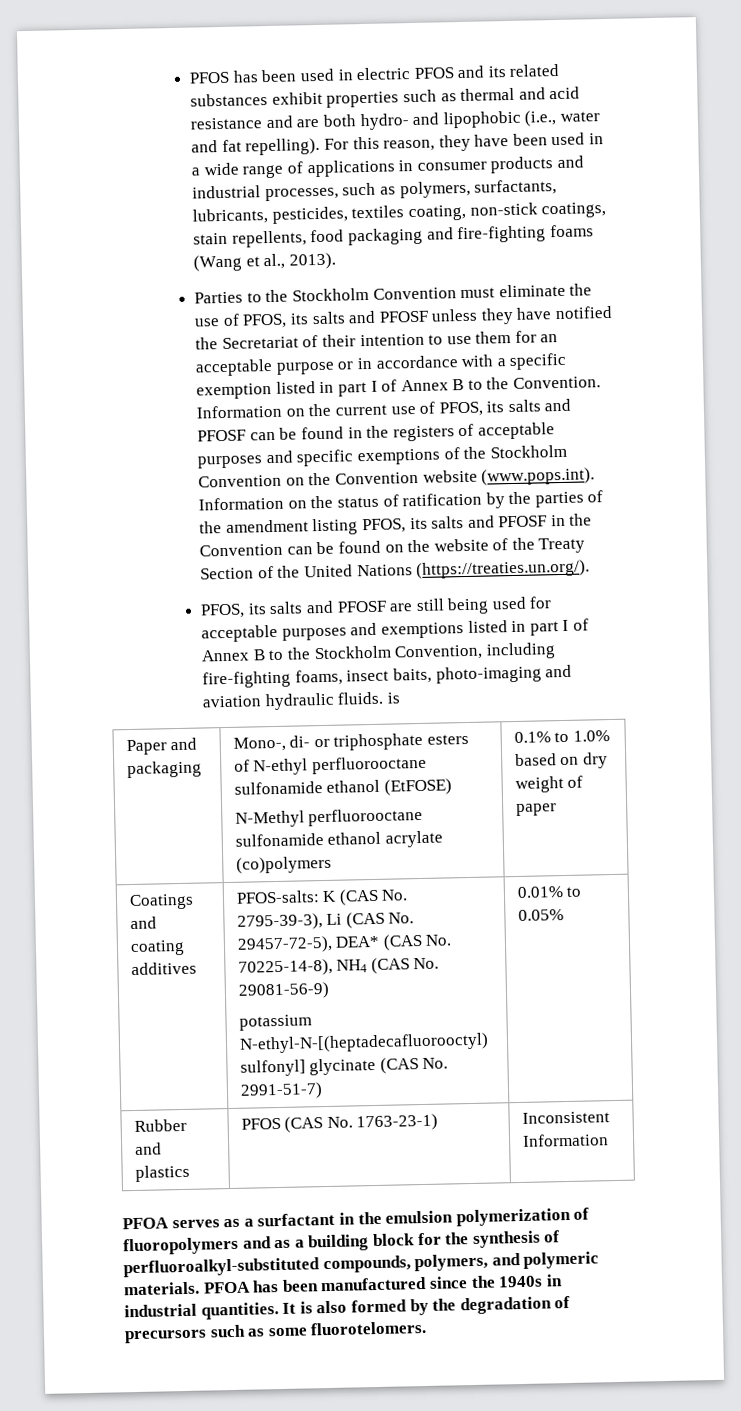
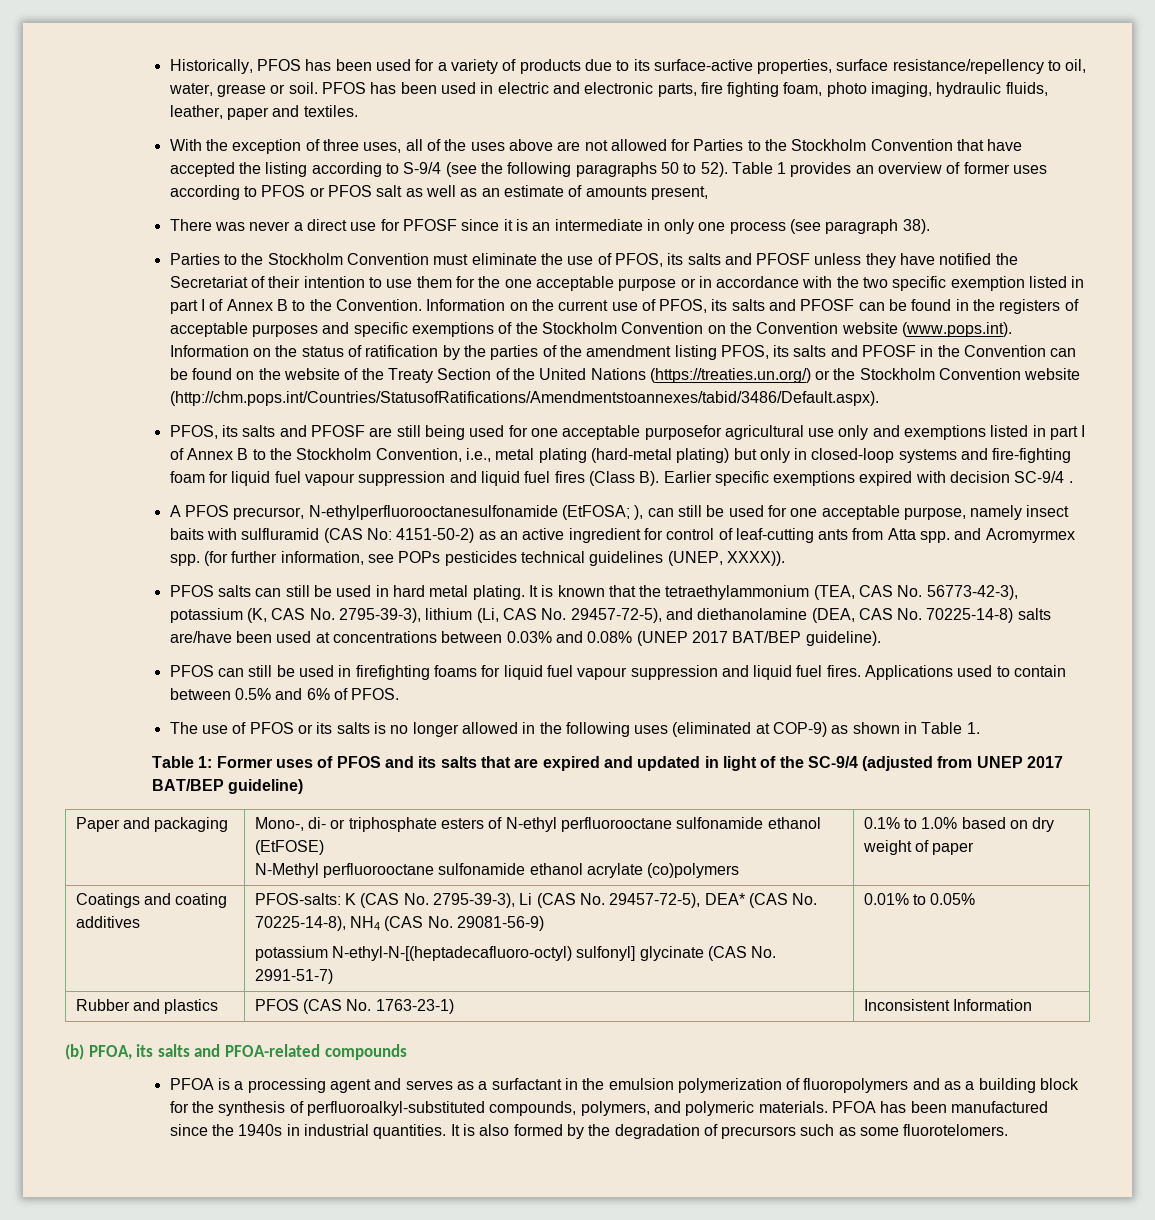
+ Historically, PFOS has been used for a variety of products due to its surface-active properties, surface resistance/repellency to oil, water, grease or soil.
- PFOS has been used in electric PFOS and its related substances exhibit properties such as thermal and acid resistance and are both hydro- and lipophobic (i.e., water and fat repelling). For this reason, they have been used in a wide range of applications in consumer products and industrial processes, such as polymers, surfactants, lubricants, pesticides, textiles coating, non-stick coatings, stain repellents, food packaging and fire-fighting foams (Wang et al., 2013).
+ PFOS has been used in electric and electronic parts, fire fighting foam, photo imaging, hydraulic fluids, leather, paper and textiles.
+ With the exception of three uses, all of the uses above are not allowed for Parties to the Stockholm Convention that have accepted the listing according to S-9/4 (see the following paragraphs 50 to 52). Table 1 provides an overview of former uses according to PFOS or PFOS salt as well as an estimate of amounts present,
+ There was never a direct use for PFOSF since it is an intermediate in only one process (see paragraph 38).
- Parties to the Stockholm Convention must eliminate the use of PFOS, its salts and PFOSF unless they have notified the Secretariat of their intention to use them for an acceptable purpose or in accordance with a specific exemption listed in part I of Annex B to the Convention.
+ Parties to the Stockholm Convention must eliminate the use of PFOS, its salts and PFOSF unless they have notified the Secretariat of their intention to use them for the one acceptable purpose or in accordance with the two specific exemption listed in part I of Annex B to the Convention.
- Information on the current use of PFOS, its salts and PFOSF can be found in the registers of acceptable purposes and specific exemptions of the Stockholm Convention on the Convention website (www.pops.int). Information on the status of ratification by the parties of the amendment listing PFOS, its salts and PFOSF in the Convention can be found on the website of the Treaty Section of the United Nations (https://treaties.un.org/).
+ Information on the current use of PFOS, its salts and PFOSF can be found in the registers of acceptable purposes and specific exemptions of the Stockholm Convention on the Convention website (www.pops.int). Information on the status of ratification by the parties of the amendment listing PFOS, its salts and PFOSF in the Convention can be found on the website of the Treaty Section of the United Nations (https://treaties.un.org/) or the Stockholm Convention website (http://chm.pops.int/Countries/StatusofRatifications/Amendmentstoannexes/tabid/3486/Default.aspx).
- PFOS, its salts and PFOSF are still being used for acceptable purposes and exemptions listed in part I of Annex B to the Stockholm Convention, including fire-fighting foams, insect baits, photo-imaging and aviation hydraulic fluids. is
+ PFOS, its salts and PFOSF are still being used for one acceptable purposefor agricultural use only and exemptions listed in part I of Annex B to the Stockholm Convention, i.e., metal plating (hard-metal plating) but only in closed-loop systems and fire-fighting foam for liquid fuel vapour suppression and liquid fuel fires (Class B). Earlier specific exemptions expired with decision SC-9/4 .
+ A PFOS precursor, N-ethylperfluorooctanesulfonamide (EtFOSA; ), can still be used for one acceptable purpose, namely insect baits with sulfluramid (CAS No: 4151-50-2) as an active ingredient for control of leaf-cutting ants from Atta spp. and Acromyrmex spp. (for further information, see POPs pesticides technical guidelines (UNEP, XXXX)).
+ PFOS salts can still be used in hard metal plating. It is known that the tetraethylammonium (TEA, CAS No. 56773-42-3), potassium (K, CAS No. 2795-39-3), lithium (Li, CAS No. 29457-72-5), and diethanolamine (DEA, CAS No. 70225-14-8) salts are/have been used at concentrations between 0.03% and 0.08% (UNEP 2017 BAT/BEP guideline).
+ PFOS can still be used in firefighting foams for liquid fuel vapour suppression and liquid fuel fires. Applications used to contain between 0.5% and 6% of PFOS.
+ The use of PFOS or its salts is no longer allowed in the following uses (eliminated at COP-9) as shown in Table 1.
+ Table 1: Former uses of PFOS and its salts that are expired and updated in light of the SC-9/4 (adjusted from UNEP 2017 BAT/BEP guideline)
  Coatings and coating additives | PFOS-salts: K (CAS No. 2795-39-3), Li (CAS No. 29457-72-5), DEA* (CAS No. 70225-14-8), NH4 (CAS No. 29081-56-9)
- potassium N-ethyl-N-[(heptadecafluorooctyl) sulfonyl] glycinate (CAS No. 2991-51-7) | 0.01% to 0.05%
+ potassium N-ethyl-N-[(heptadecafluoro-octyl) sulfonyl] glycinate (CAS No. 2991-51-7) | 0.01% to 0.05%
- PFOA serves as a surfactant in the emulsion polymerization of fluoropolymers and as a building block for the synthesis of perfluoroalkyl-substituted compounds, polymers, and polymeric materials.
+ (b) PFOA, its salts and PFOA-related compounds
+ PFOA is a processing agent and serves as a surfactant in the emulsion polymerization of fluoropolymers and as a building block for the synthesis of perfluoroalkyl-substituted compounds, polymers, and polymeric materials.

